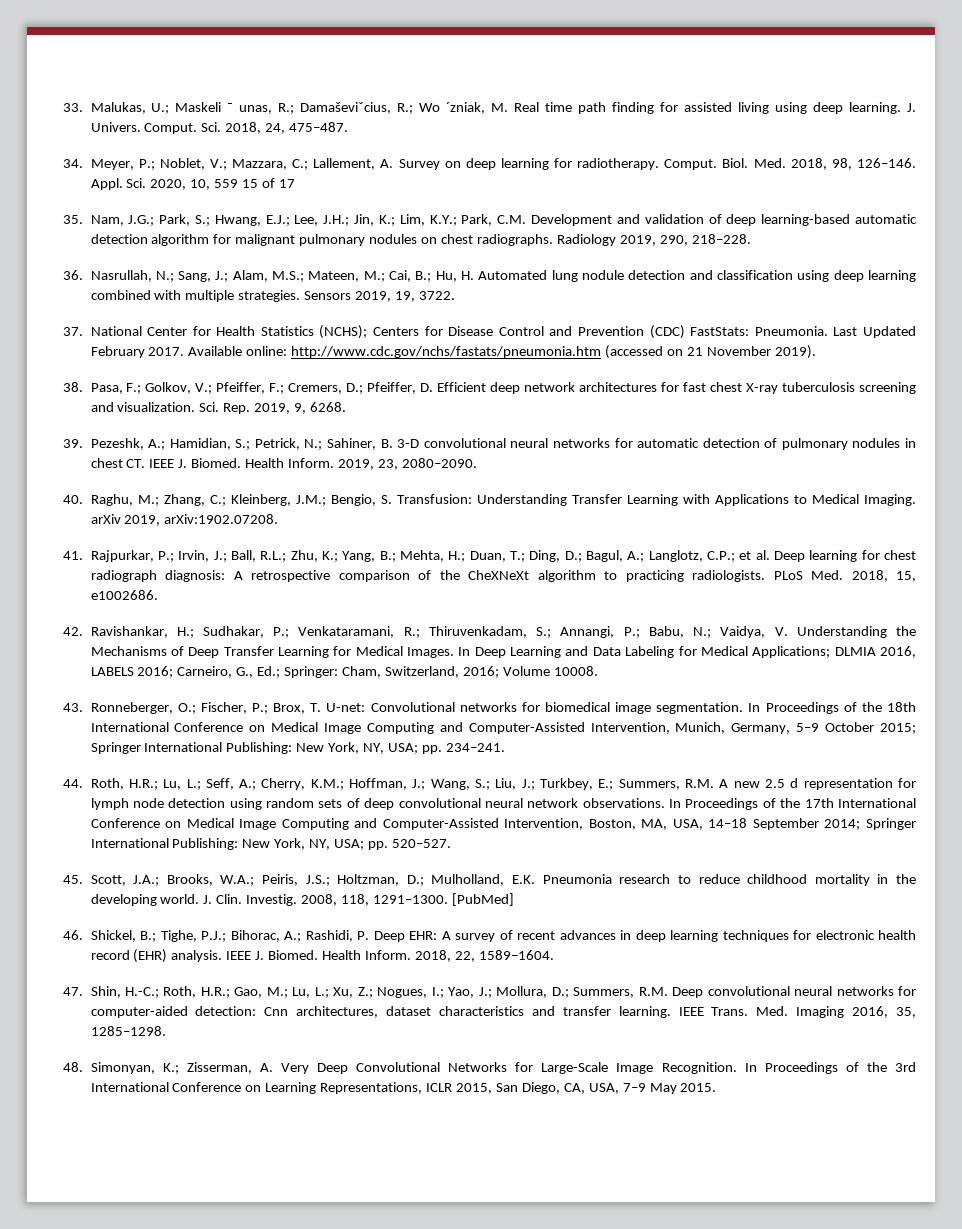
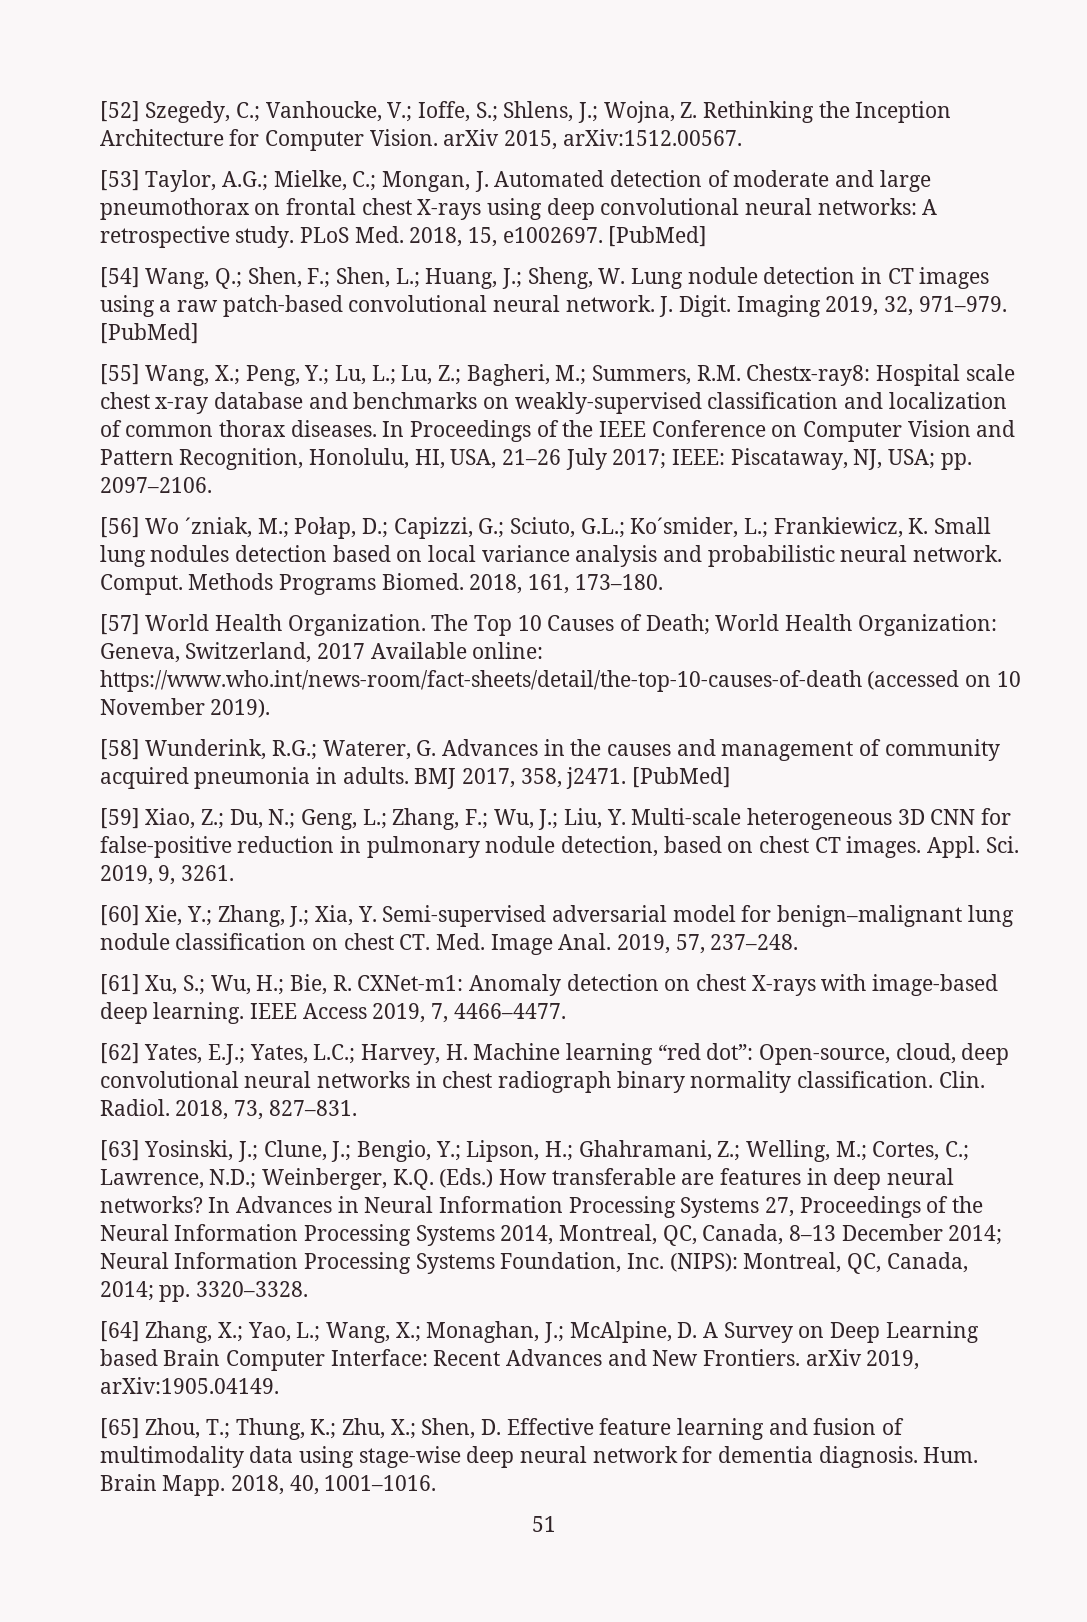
- 33. Malukas, U.; Maskeli ¯ unas, R.; Damaševiˇcius, R.; Wo ´zniak, M. Real time path finding for assisted living using deep learning. J. Univers. Comput. Sci. 2018, 24, 475–487.
- 34. Meyer, P.; Noblet, V.; Mazzara, C.; Lallement, A. Survey on deep learning for radiotherapy. Comput. Biol. Med. 2018, 98, 126–146. Appl. Sci. 2020, 10, 559 15 of 17
- 35. Nam, J.G.; Park, S.; Hwang, E.J.; Lee, J.H.; Jin, K.; Lim, K.Y.; Park, C.M. Development and validation of deep learning-based automatic detection algorithm for malignant pulmonary nodules on chest radiographs. Radiology 2019, 290, 218–228.
- 36. Nasrullah, N.; Sang, J.; Alam, M.S.; Mateen, M.; Cai, B.; Hu, H. Automated lung nodule detection and classification using deep learning combined with multiple strategies. Sensors 2019, 19, 3722.
- 37. National Center for Health Statistics (NCHS); Centers for Disease Control and Prevention (CDC) FastStats: Pneumonia. Last Updated February 2017. Available online: http://www.cdc.gov/nchs/fastats/pneumonia.htm (accessed on 21 November 2019).
- 38. Pasa, F.; Golkov, V.; Pfeiffer, F.; Cremers, D.; Pfeiffer, D. Efficient deep network architectures for fast chest X-ray tuberculosis screening and visualization. Sci. Rep. 2019, 9, 6268.
- 39. Pezeshk, A.; Hamidian, S.; Petrick, N.; Sahiner, B. 3-D convolutional neural networks for automatic detection of pulmonary nodules in chest CT. IEEE J. Biomed. Health Inform. 2019, 23, 2080–2090.
- 40. Raghu, M.; Zhang, C.; Kleinberg, J.M.; Bengio, S. Transfusion: Understanding Transfer Learning with Applications to Medical Imaging. arXiv 2019, arXiv:1902.07208.
- 41. Rajpurkar, P.; Irvin, J.; Ball, R.L.; Zhu, K.; Yang, B.; Mehta, H.; Duan, T.; Ding, D.; Bagul, A.; Langlotz, C.P.; et al. Deep learning for chest radiograph diagnosis: A retrospective comparison of the CheXNeXt algorithm to practicing radiologists. PLoS Med. 2018, 15, e1002686.
- 42. Ravishankar, H.; Sudhakar, P.; Venkataramani, R.; Thiruvenkadam, S.; Annangi, P.; Babu, N.; Vaidya, V. Understanding the Mechanisms of Deep Transfer Learning for Medical Images. In Deep Learning and Data Labeling for Medical Applications; DLMIA 2016, LABELS 2016; Carneiro, G., Ed.; Springer: Cham, Switzerland, 2016; Volume 10008.
- 43. Ronneberger, O.; Fischer, P.; Brox, T. U-net: Convolutional networks for biomedical image segmentation. In Proceedings of the 18th International Conference on Medical Image Computing and Computer-Assisted Intervention, Munich, Germany, 5–9 October 2015; Springer International Publishing: New York, NY, USA; pp. 234–241.
- 44. Roth, H.R.; Lu, L.; Seff, A.; Cherry, K.M.; Hoffman, J.; Wang, S.; Liu, J.; Turkbey, E.; Summers, R.M. A new 2.5 d representation for lymph node detection using random sets of deep convolutional neural network observations. In Proceedings of the 17th International Conference on Medical Image Computing and Computer-Assisted Intervention, Boston, MA, USA, 14–18 September 2014; Springer International Publishing: New York, NY, USA; pp. 520–527.
- 45. Scott, J.A.; Brooks, W.A.; Peiris, J.S.; Holtzman, D.; Mulholland, E.K. Pneumonia research to reduce childhood mortality in the developing world. J. Clin. Investig. 2008, 118, 1291–1300. [PubMed]
- 46. Shickel, B.; Tighe, P.J.; Bihorac, A.; Rashidi, P. Deep EHR: A survey of recent advances in deep learning techniques for electronic health record (EHR) analysis. IEEE J. Biomed. Health Inform. 2018, 22, 1589–1604.
- 47. Shin, H.-C.; Roth, H.R.; Gao, M.; Lu, L.; Xu, Z.; Nogues, I.; Yao, J.; Mollura, D.; Summers, R.M. Deep convolutional neural networks for computer-aided detection: Cnn architectures, dataset characteristics and transfer learning. IEEE Trans. Med. Imaging 2016, 35, 1285–1298.
- 48. Simonyan, K.; Zisserman, A. Very Deep Convolutional Networks for Large-Scale Image Recognition. In Proceedings of the 3rd International Conference on Learning Representations, ICLR 2015, San Diego, CA, USA, 7–9 May 2015.
+ [52] Szegedy, C.; Vanhoucke, V.; Ioffe, S.; Shlens, J.; Wojna, Z. Rethinking the Inception Architecture for Computer Vision. arXiv 2015, arXiv:1512.00567.
+ [53] Taylor, A.G.; Mielke, C.; Mongan, J. Automated detection of moderate and large pneumothorax on frontal chest X-rays using deep convolutional neural networks: A retrospective study. PLoS Med. 2018, 15, e1002697. [PubMed]
+ [54] Wang, Q.; Shen, F.; Shen, L.; Huang, J.; Sheng, W. Lung nodule detection in CT images using a raw patch-based convolutional neural network. J. Digit. Imaging 2019, 32, 971–979. [PubMed]
+ [55] Wang, X.; Peng, Y.; Lu, L.; Lu, Z.; Bagheri, M.; Summers, R.M. Chestx-ray8: Hospital scale chest x-ray database and benchmarks on weakly-supervised classification and localization of common thorax diseases. In Proceedings of the IEEE Conference on Computer Vision and Pattern Recognition, Honolulu, HI, USA, 21–26 July 2017; IEEE: Piscataway, NJ, USA; pp. 2097–2106.
+ [56] Wo ´zniak, M.; Połap, D.; Capizzi, G.; Sciuto, G.L.; Ko´smider, L.; Frankiewicz, K. Small lung nodules detection based on local variance analysis and probabilistic neural network. Comput. Methods Programs Biomed. 2018, 161, 173–180.
+ [57] World Health Organization. The Top 10 Causes of Death; World Health Organization: Geneva, Switzerland, 2017 Available online: https://www.who.int/news-room/fact-sheets/detail/the-top-10-causes-of-death (accessed on 10 November 2019).
+ [58] Wunderink, R.G.; Waterer, G. Advances in the causes and management of community acquired pneumonia in adults. BMJ 2017, 358, j2471. [PubMed]
+ [59] Xiao, Z.; Du, N.; Geng, L.; Zhang, F.; Wu, J.; Liu, Y. Multi-scale heterogeneous 3D CNN for false-positive reduction in pulmonary nodule detection, based on chest CT images. Appl. Sci. 2019, 9, 3261.
+ [60] Xie, Y.; Zhang, J.; Xia, Y. Semi-supervised adversarial model for benign–malignant lung nodule classification on chest CT. Med. Image Anal. 2019, 57, 237–248.
+ [61] Xu, S.; Wu, H.; Bie, R. CXNet-m1: Anomaly detection on chest X-rays with image-based deep learning. IEEE Access 2019, 7, 4466–4477.
+ [62] Yates, E.J.; Yates, L.C.; Harvey, H. Machine learning “red dot”: Open-source, cloud, deep convolutional neural networks in chest radiograph binary normality classification. Clin. Radiol. 2018, 73, 827–831.
+ [63] Yosinski, J.; Clune, J.; Bengio, Y.; Lipson, H.; Ghahramani, Z.; Welling, M.; Cortes, C.; Lawrence, N.D.; Weinberger, K.Q. (Eds.) How transferable are features in deep neural networks? In Advances in Neural Information Processing Systems 27, Proceedings of the Neural Information Processing Systems 2014, Montreal, QC, Canada, 8–13 December 2014; Neural Information Processing Systems Foundation, Inc. (NIPS): Montreal, QC, Canada, 2014; pp. 3320–3328.
+ [64] Zhang, X.; Yao, L.; Wang, X.; Monaghan, J.; McAlpine, D. A Survey on Deep Learning based Brain Computer Interface: Recent Advances and New Frontiers. arXiv 2019, arXiv:1905.04149.
+ [65] Zhou, T.; Thung, K.; Zhu, X.; Shen, D. Effective feature learning and fusion of multimodality data using stage-wise deep neural network for dementia diagnosis. Hum. Brain Mapp. 2018, 40, 1001–1016.
+ 51

